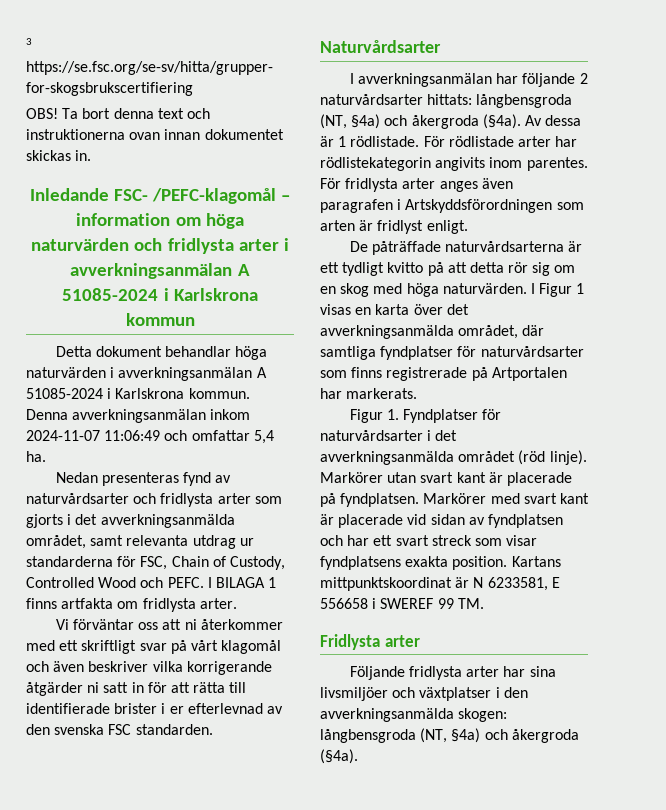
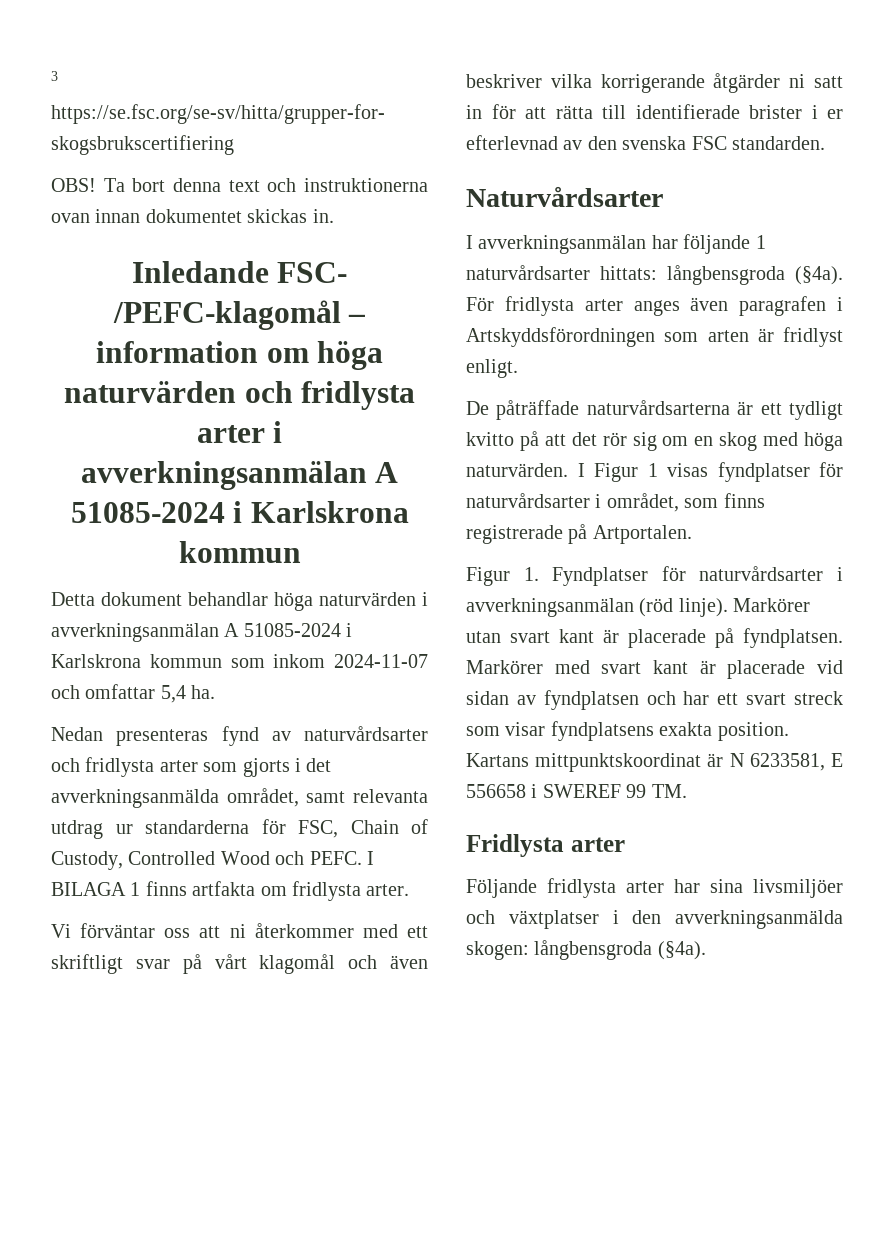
- Detta dokument behandlar höga naturvärden i avverkningsanmälan A 51085-2024 i Karlskrona kommun. Denna avverkningsanmälan inkom 2024-11-07 11:06:49 och omfattar 5,4 ha.
+ Detta dokument behandlar höga naturvärden i avverkningsanmälan A 51085-2024 i Karlskrona kommun som inkom 2024-11-07 och omfattar 5,4 ha.
- I avverkningsanmälan har följande 2 naturvårdsarter hittats: långbensgroda (NT, §4a) och åkergroda (§4a). Av dessa är 1 rödlistade. För rödlistade arter har rödlistekategorin angivits inom parentes.
+ I avverkningsanmälan har följande 1 naturvårdsarter hittats: långbensgroda (§4a).
- De påträffade naturvårdsarterna är ett tydligt kvitto på att detta rör sig om en skog med höga naturvärden.
+ De påträffade naturvårdsarterna är ett tydligt kvitto på att det rör sig om en skog med höga naturvärden.
- I Figur 1 visas en karta över det avverkningsanmälda området, där samtliga fyndplatser för naturvårdsarter som finns registrerade på Artportalen har markerats.
+ I Figur 1 visas fyndplatser för naturvårdsarter i området, som finns registrerade på Artportalen.
- Figur 1. Fyndplatser för naturvårdsarter i det avverkningsanmälda området (röd linje).
+ Figur 1. Fyndplatser för naturvårdsarter i avverkningsanmälan (röd linje).
- Följande fridlysta arter har sina livsmiljöer och växtplatser i den avverkningsanmälda skogen: långbensgroda (NT, §4a) och åkergroda (§4a).
+ Följande fridlysta arter har sina livsmiljöer och växtplatser i den avverkningsanmälda skogen: långbensgroda (§4a).

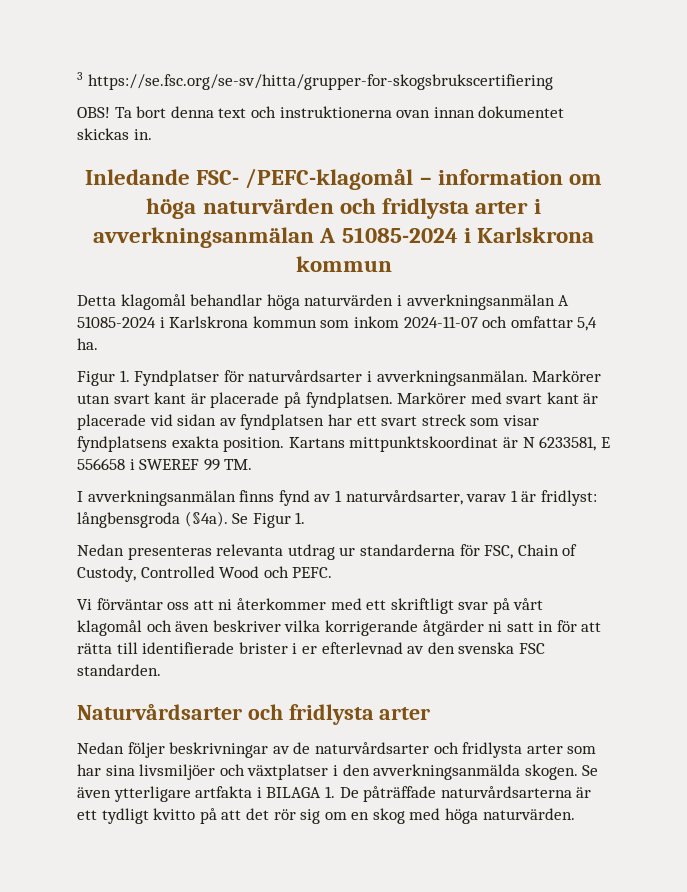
- Detta dokument behandlar höga naturvärden i avverkningsanmälan A 51085-2024 i Karlskrona kommun som inkom 2024-11-07 och omfattar 5,4 ha.
+ Detta klagomål behandlar höga naturvärden i avverkningsanmälan A 51085-2024 i Karlskrona kommun som inkom 2024-11-07 och omfattar 5,4 ha.
- Nedan presenteras fynd av naturvårdsarter och fridlysta arter som gjorts i det avverkningsanmälda området, samt relevanta utdrag ur standarderna för FSC, Chain of Custody, Controlled Wood och PEFC. I BILAGA 1 finns artfakta om fridlysta arter.
+ Figur 1. Fyndplatser för naturvårdsarter i avverkningsanmälan. Markörer utan svart kant är placerade på fyndplatsen. Markörer med svart kant är placerade vid sidan av fyndplatsen har ett svart streck som visar fyndplatsens exakta position. Kartans mittpunktskoordinat är N 6233581, E 556658 i SWEREF 99 TM.
+ I avverkningsanmälan finns fynd av 1 naturvårdsarter, varav 1 är fridlyst: långbensgroda (§4a). Se Figur 1.
+ Nedan presenteras relevanta utdrag ur standarderna för FSC, Chain of Custody, Controlled Wood och PEFC.
- Naturvårdsarter
- I avverkningsanmälan har följande 1 naturvårdsarter hittats: långbensgroda (§4a). För fridlysta arter anges även paragrafen i Artskyddsförordningen som arten är fridlyst enligt.
- De påträffade naturvårdsarterna är ett tydligt kvitto på att det rör sig om en skog med höga naturvärden. I Figur 1 visas fyndplatser för naturvårdsarter i området, som finns registrerade på Artportalen.
- Figur 1. Fyndplatser för naturvårdsarter i avverkningsanmälan (röd linje). Markörer utan svart kant är placerade på fyndplatsen. Markörer med svart kant är placerade vid sidan av fyndplatsen och har ett svart streck som visar fyndplatsens exakta position. Kartans mittpunktskoordinat är N 6233581, E 556658 i SWEREF 99 TM.
- Fridlysta arter
- Följande fridlysta arter har sina livsmiljöer och växtplatser i den avverkningsanmälda skogen: långbensgroda (§4a).
+ Naturvårdsarter och fridlysta arter
+ Nedan följer beskrivningar av de naturvårdsarter och fridlysta arter som har sina livsmiljöer och växtplatser i den avverkningsanmälda skogen. Se även ytterligare artfakta i BILAGA 1. De påträffade naturvårdsarterna är ett tydligt kvitto på att det rör sig om en skog med höga naturvärden.

